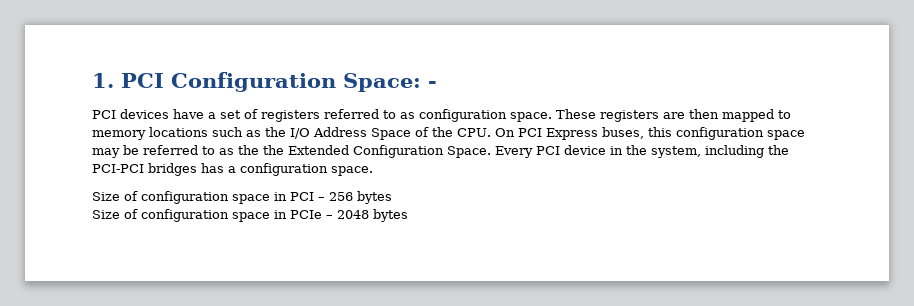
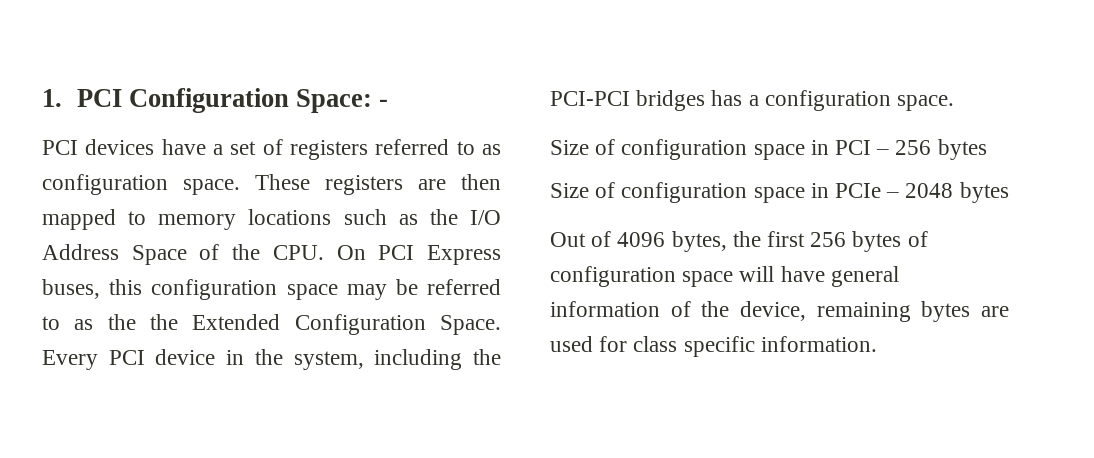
+ Out of 4096 bytes, the first 256 bytes of configuration space will have general information of the device, remaining bytes are used for class specific information.

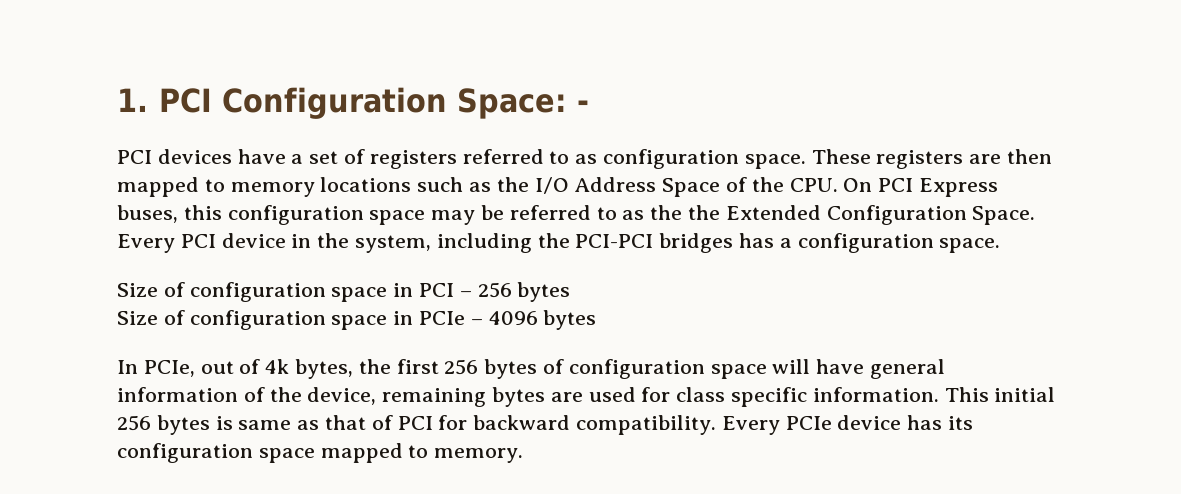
- Size of configuration space in PCIe – 2048 bytes
- Out of 4096 bytes, the first 256 bytes of configuration space will have general information of the device, remaining bytes are used for class specific information.
+ Size of configuration space in PCIe – 4096 bytes
+ In PCIe, out of 4k bytes, the first 256 bytes of configuration space will have general information of the device, remaining bytes are used for class specific information.
+ This initial 256 bytes is same as that of PCI for backward compatibility. Every PCIe device has its configuration space mapped to memory.

